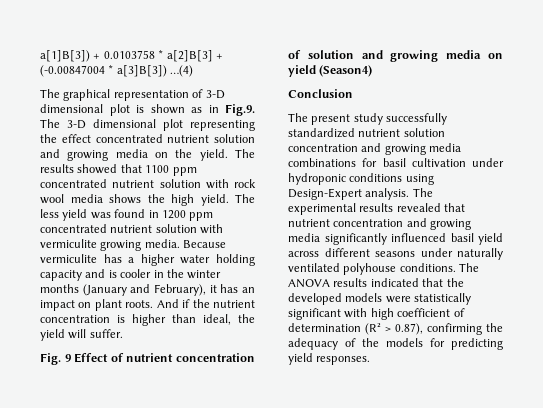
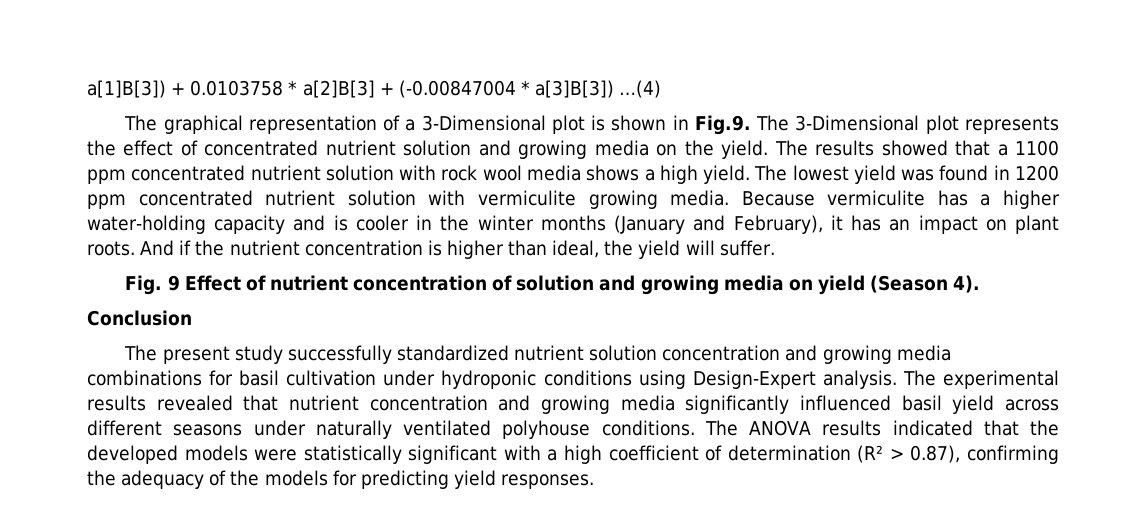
- The graphical representation of 3-D dimensional plot is shown as in Fig.9. The 3-D dimensional plot representing the effect concentrated nutrient solution and growing media on the yield.
+ The graphical representation of a 3-Dimensional plot is shown in Fig.9. The 3-Dimensional plot represents the effect of concentrated nutrient solution and growing media on the yield.
- The results showed that 1100 ppm concentrated nutrient solution with rock wool media shows the high yield.
+ The results showed that a 1100 ppm concentrated nutrient solution with rock wool media shows a high yield.
- The less yield was found in 1200 ppm concentrated nutrient solution with vermiculite growing media.
+ The lowest yield was found in 1200 ppm concentrated nutrient solution with vermiculite growing media.
- Because vermiculite has a higher water holding capacity and is cooler in the winter months (January and February), it has an impact on plant roots.
+ Because vermiculite has a higher water-holding capacity and is cooler in the winter months (January and February), it has an impact on plant roots.
- Fig. 9 Effect of nutrient concentration of solution and growing media on yield (Season4)
+ Fig. 9 Effect of nutrient concentration of solution and growing media on yield (Season 4).
- The ANOVA results indicated that the developed models were statistically significant with high coefficient of determination (R² > 0.87), confirming the adequacy of the models for predicting yield responses.
+ The ANOVA results indicated that the developed models were statistically significant with a high coefficient of determination (R² > 0.87), confirming the adequacy of the models for predicting yield responses.

